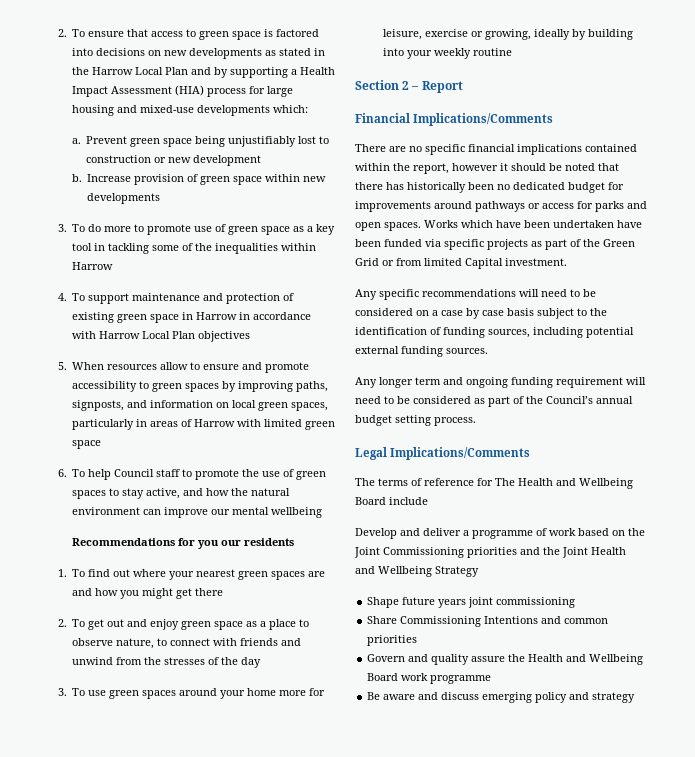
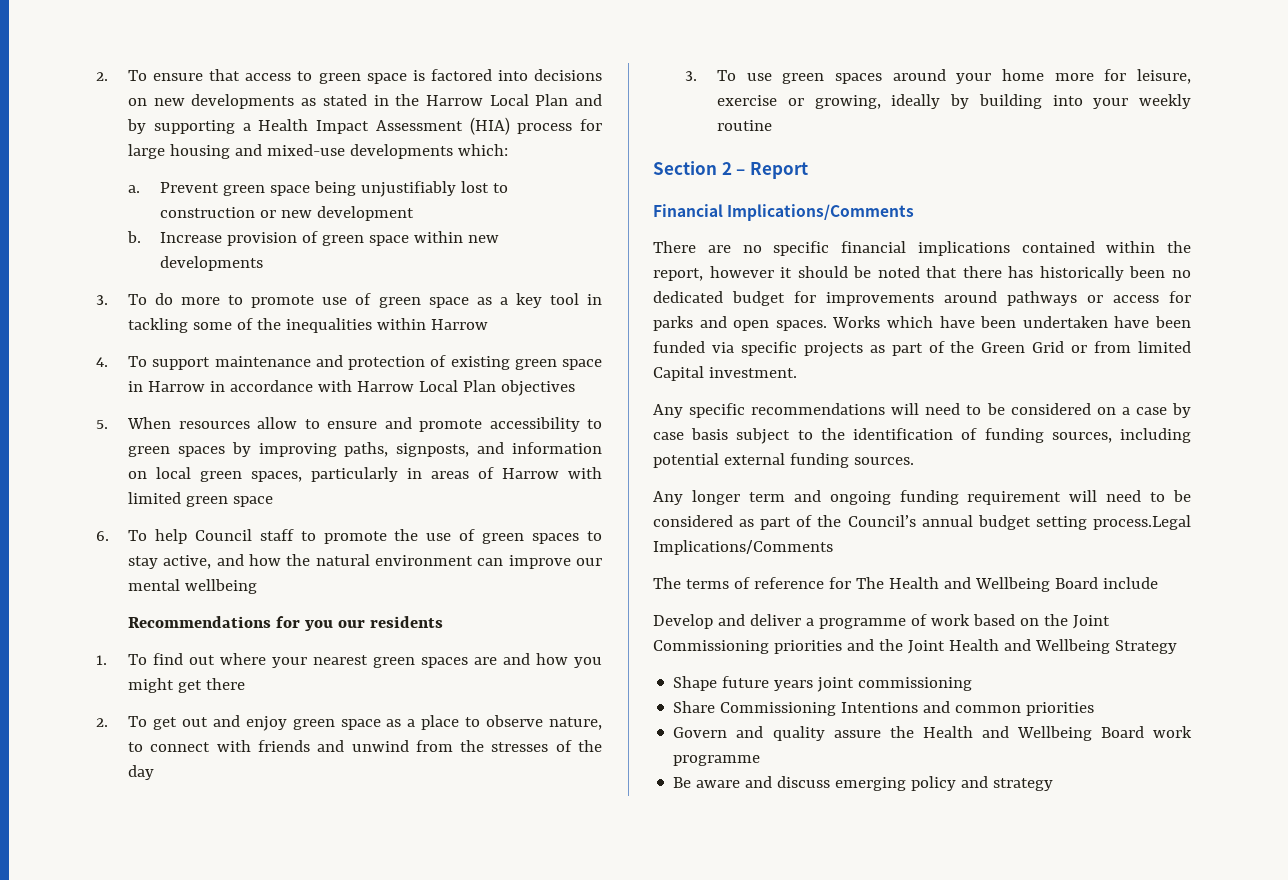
- Any longer term and ongoing funding requirement will need to be considered as part of the Council’s annual budget setting process.
- Legal Implications/Comments
+ Any longer term and ongoing funding requirement will need to be considered as part of the Council’s annual budget setting process.Legal Implications/Comments

